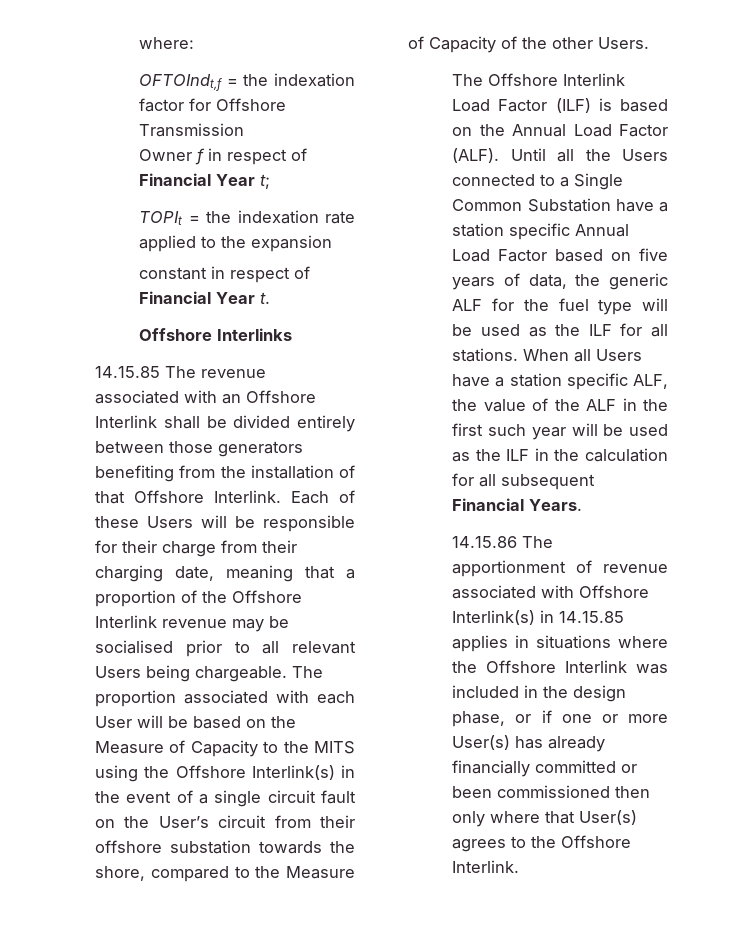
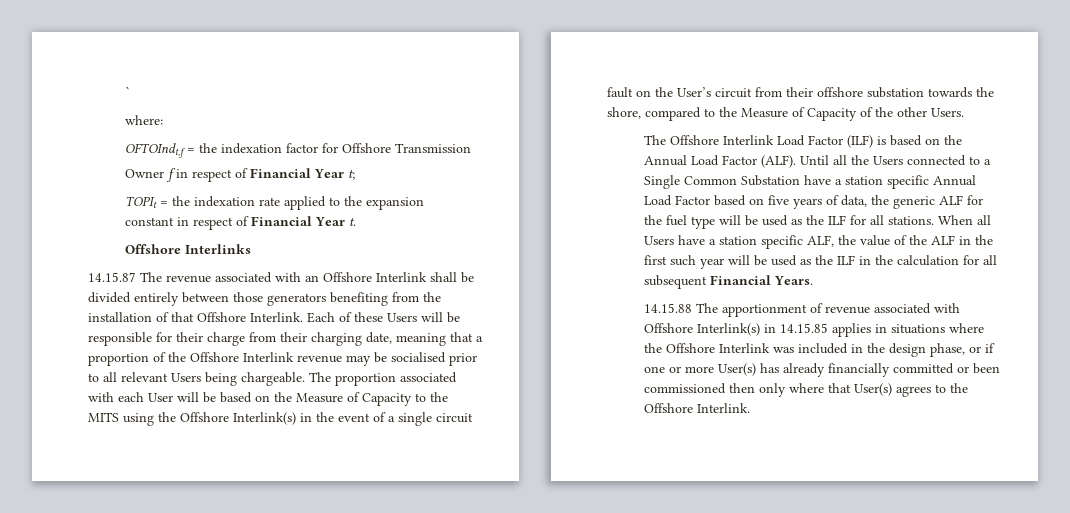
+ `
- 14.15.85 The revenue associated with an Offshore Interlink shall be divided entirely between those generators benefiting from the installation of that Offshore Interlink.
+ 14.15.87 The revenue associated with an Offshore Interlink shall be divided entirely between those generators benefiting from the installation of that Offshore Interlink.
- 14.15.86 The apportionment of revenue associated with Offshore Interlink(s) in 14.15.85 applies in situations where the Offshore Interlink was included in the design phase, or if one or more User(s) has already financially committed or been commissioned then only where that User(s) agrees to the Offshore Interlink.
+ 14.15.88 The apportionment of revenue associated with Offshore Interlink(s) in 14.15.85 applies in situations where the Offshore Interlink was included in the design phase, or if one or more User(s) has already financially committed or been commissioned then only where that User(s) agrees to the Offshore Interlink.

